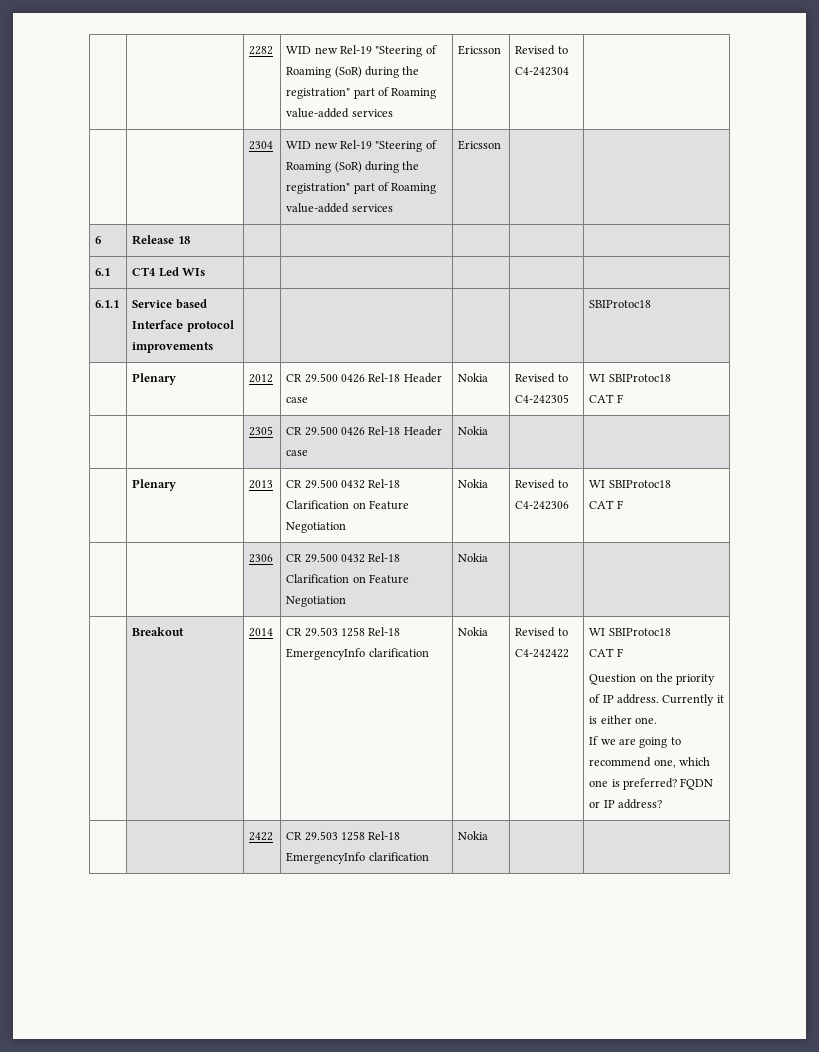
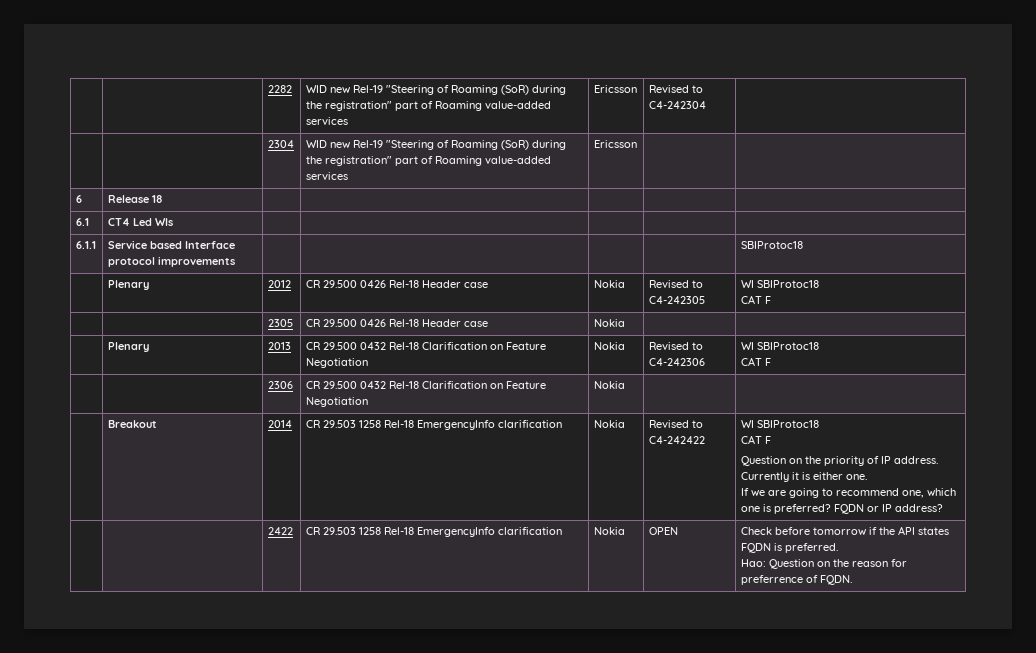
- | | 2422 | CR 29.503 1258 Rel-18 EmergencyInfo clarification | Nokia | |
+ | | 2422 | CR 29.503 1258 Rel-18 EmergencyInfo clarification | Nokia | OPEN | Check before tomorrow if the API states FQDN is preferred.
+ Hao: Question on the reason for preferrence of FQDN.

